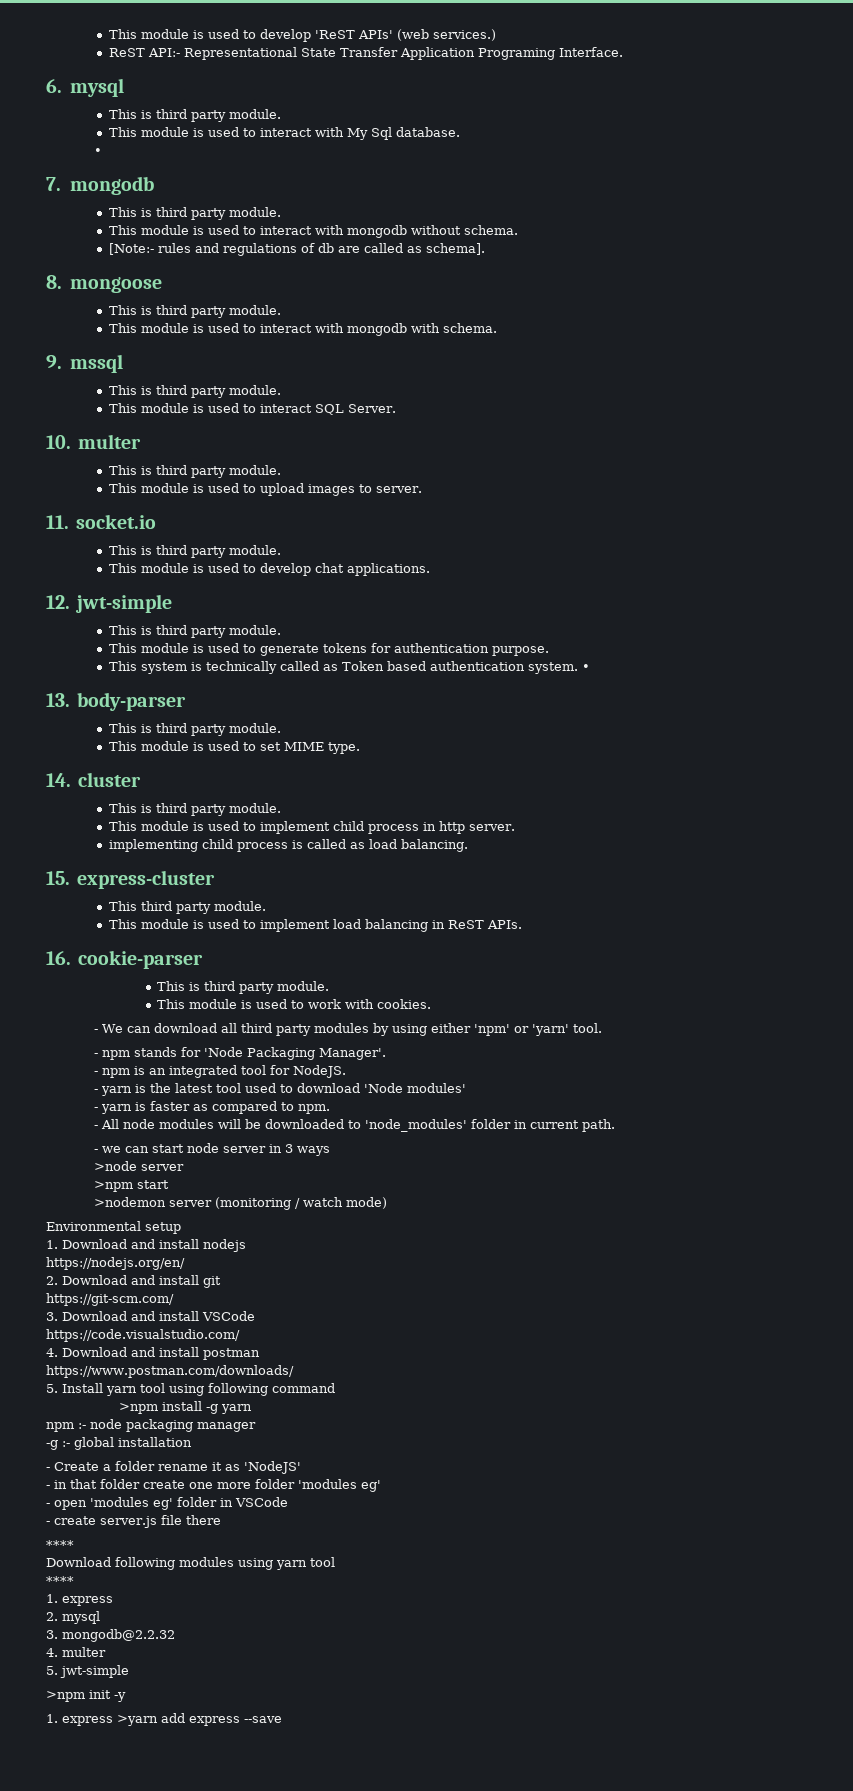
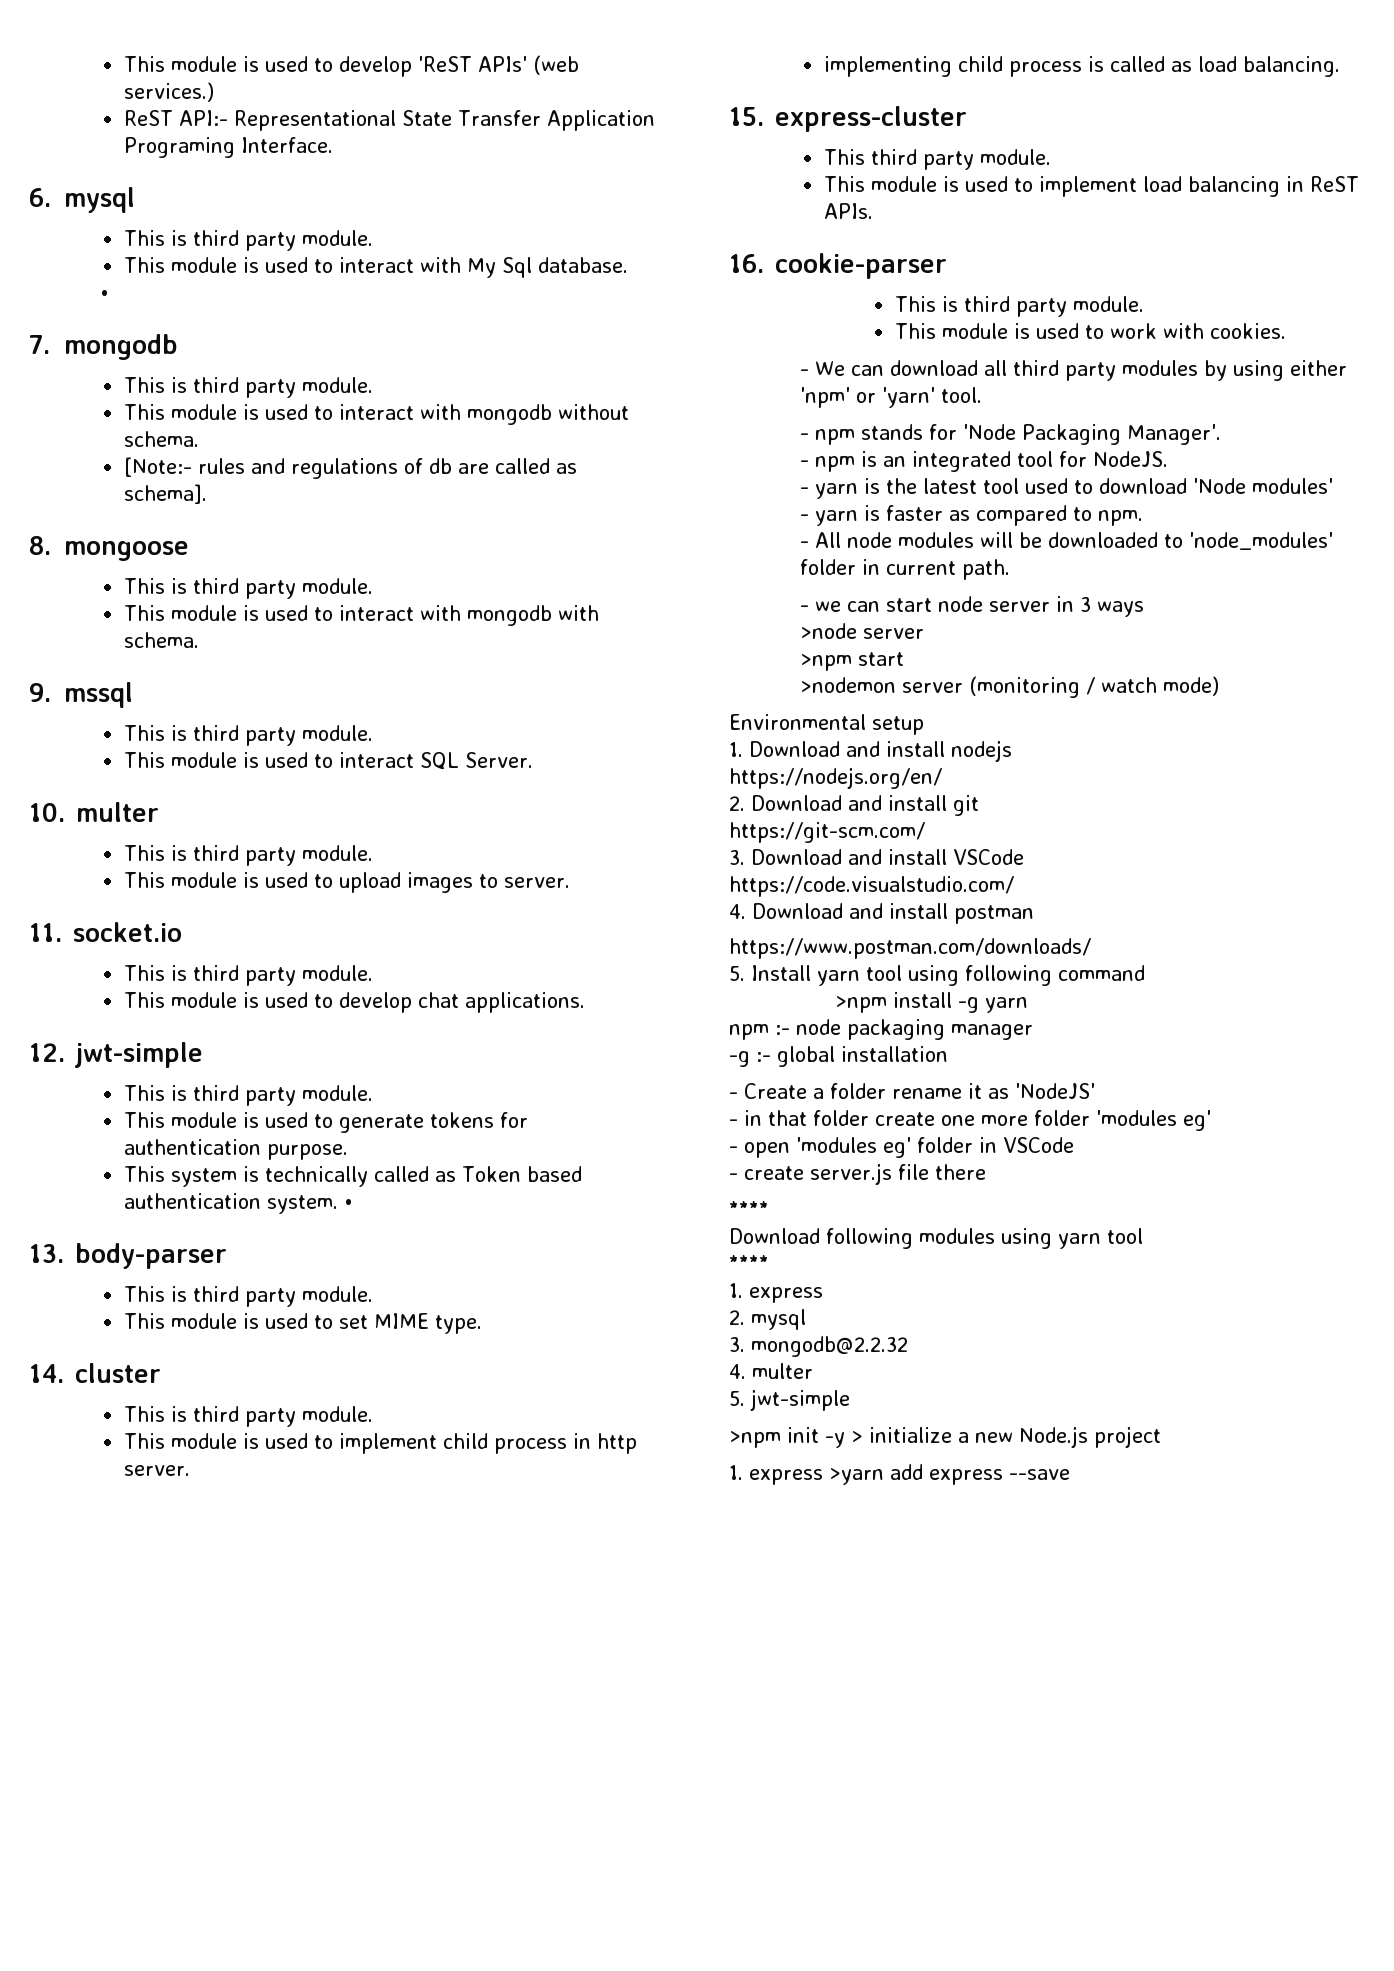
- >npm init -y
+ >npm init -y > initialize a new Node.js project

